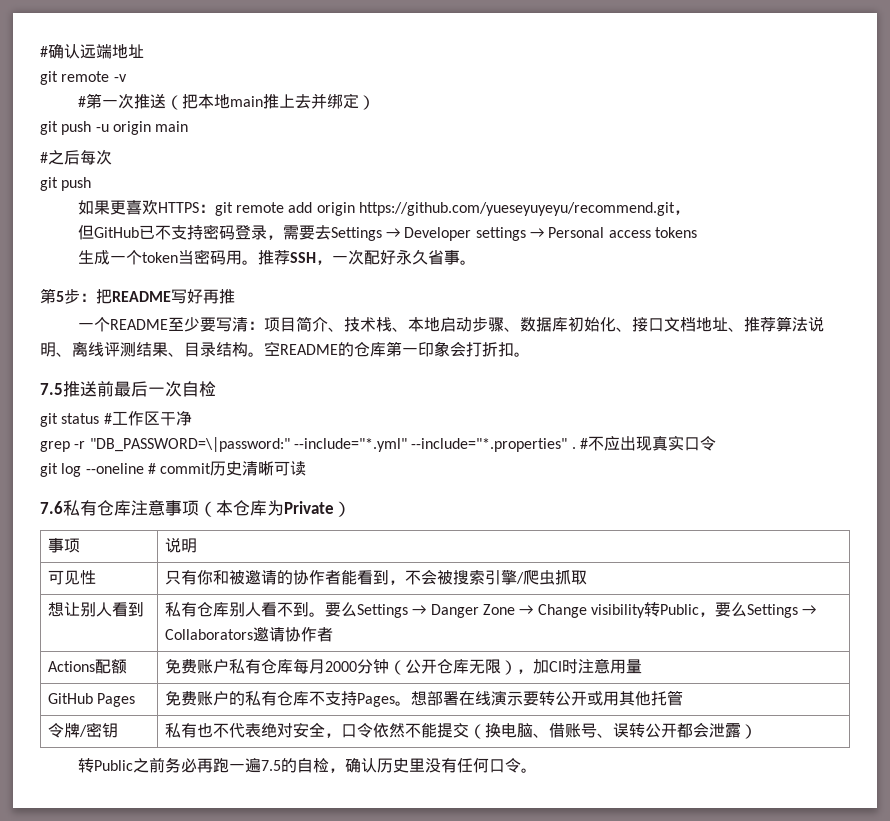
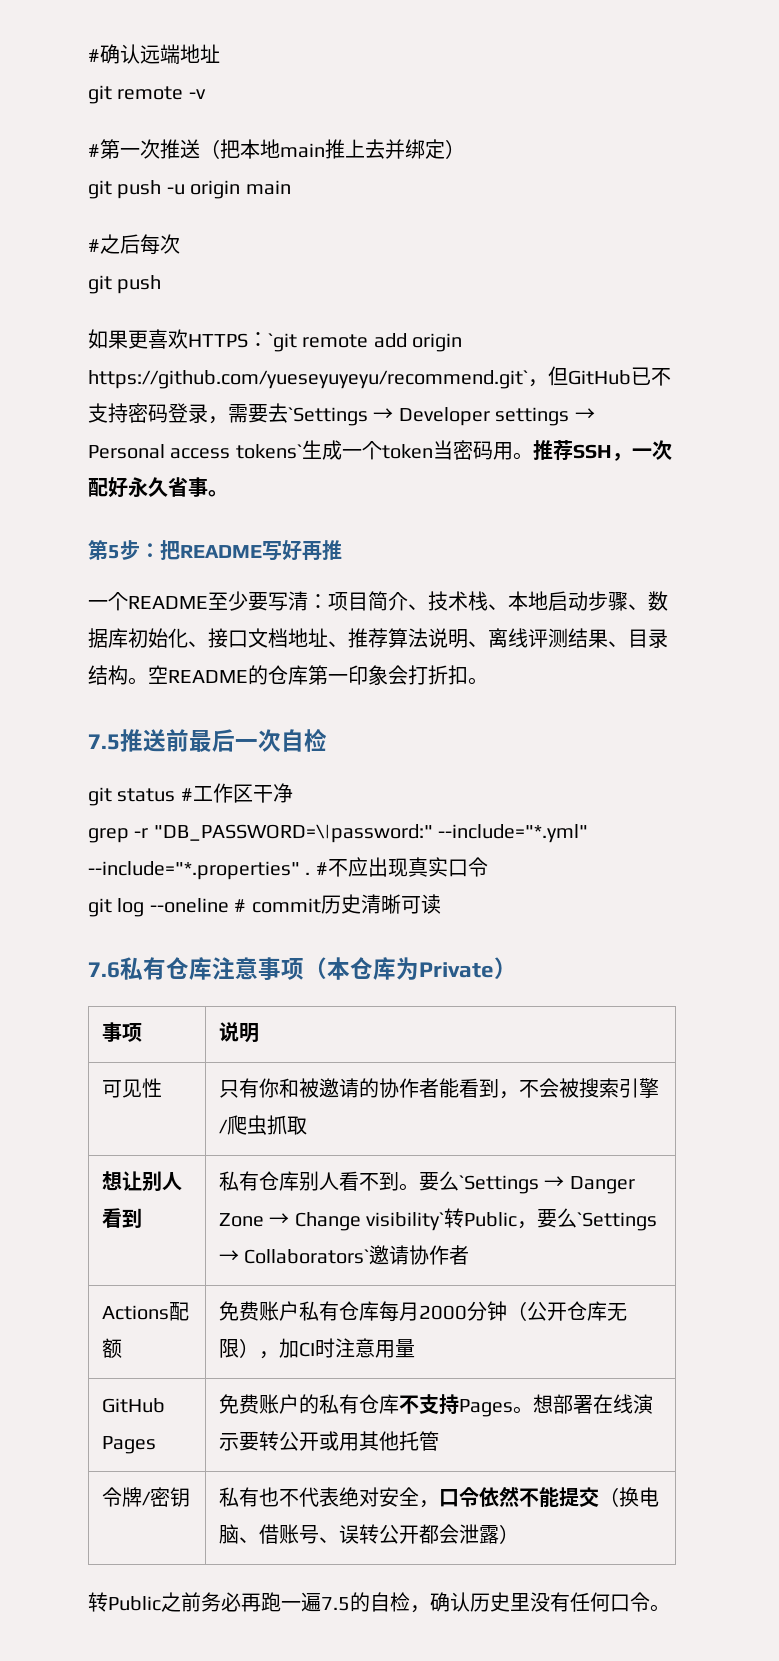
- 如果更喜欢HTTPS：git remote add origin https://github.com/yueseyuyeyu/recommend.git，
- 但GitHub已不支持密码登录，需要去Settings → Developer settings → Personal access tokens
- 生成一个token当密码用。
+ 如果更喜欢HTTPS：`git remote add origin https://github.com/yueseyuyeyu/recommend.git`，但GitHub已不支持密码登录，需要去`Settings → Developer settings → Personal access tokens`生成一个token当密码用。
- 想让别人看到 | 私有仓库别人看不到。要么Settings → Danger Zone → Change visibility转Public，要么Settings → Collaborators邀请协作者
+ 想让别人看到 | 私有仓库别人看不到。要么`Settings → Danger Zone → Change visibility`转Public，要么`Settings → Collaborators`邀请协作者

